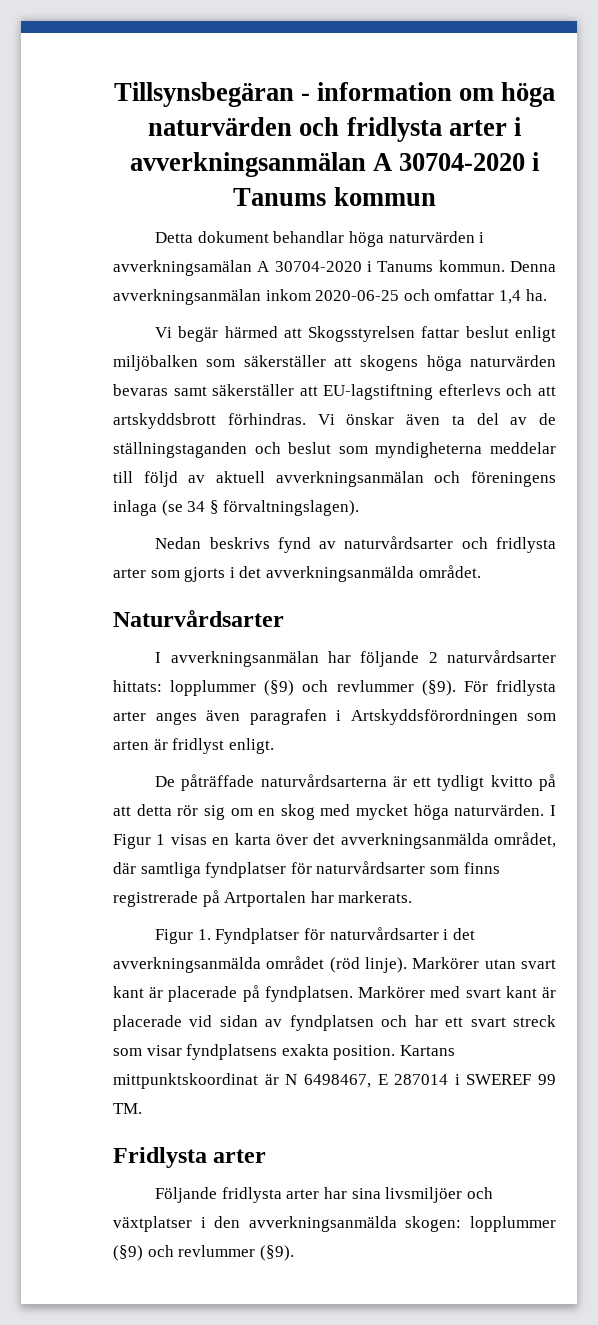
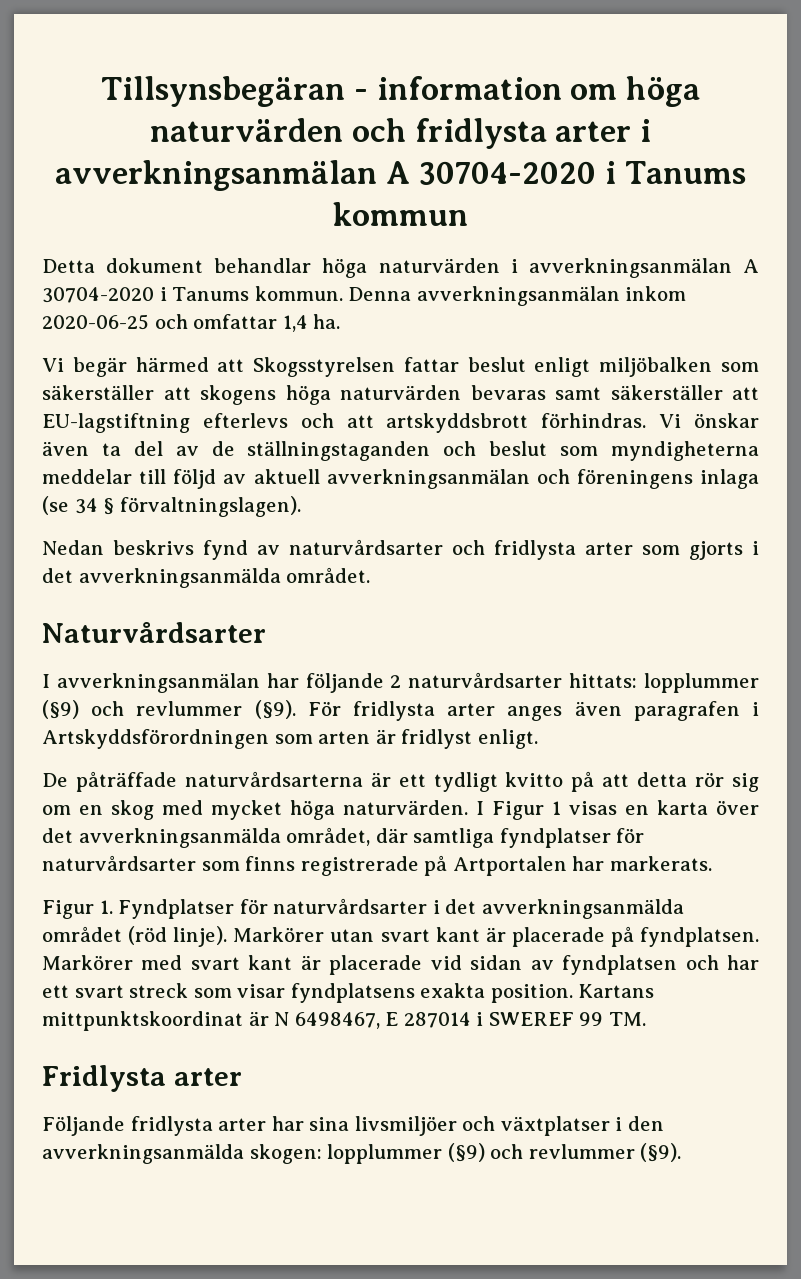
- Detta dokument behandlar höga naturvärden i avverkningsamälan A 30704-2020 i Tanums kommun.
+ Detta dokument behandlar höga naturvärden i avverkningsanmälan A 30704-2020 i Tanums kommun.

